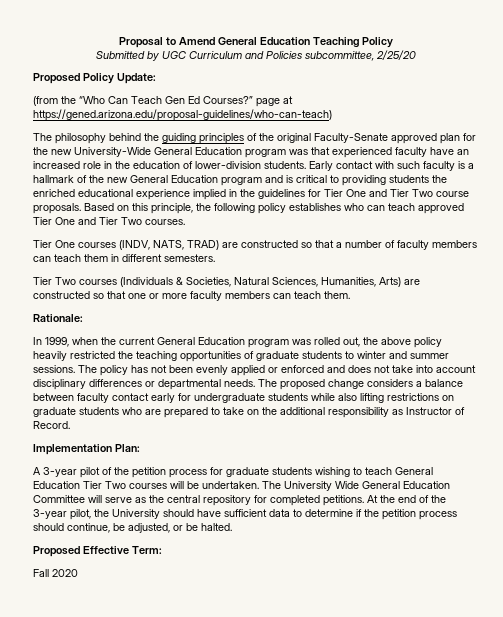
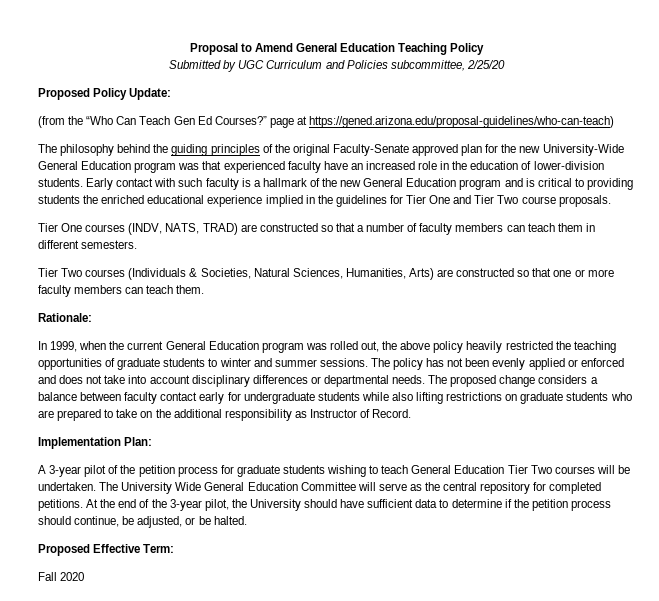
- Based on this principle, the following policy establishes who can teach approved Tier One and Tier Two courses.

